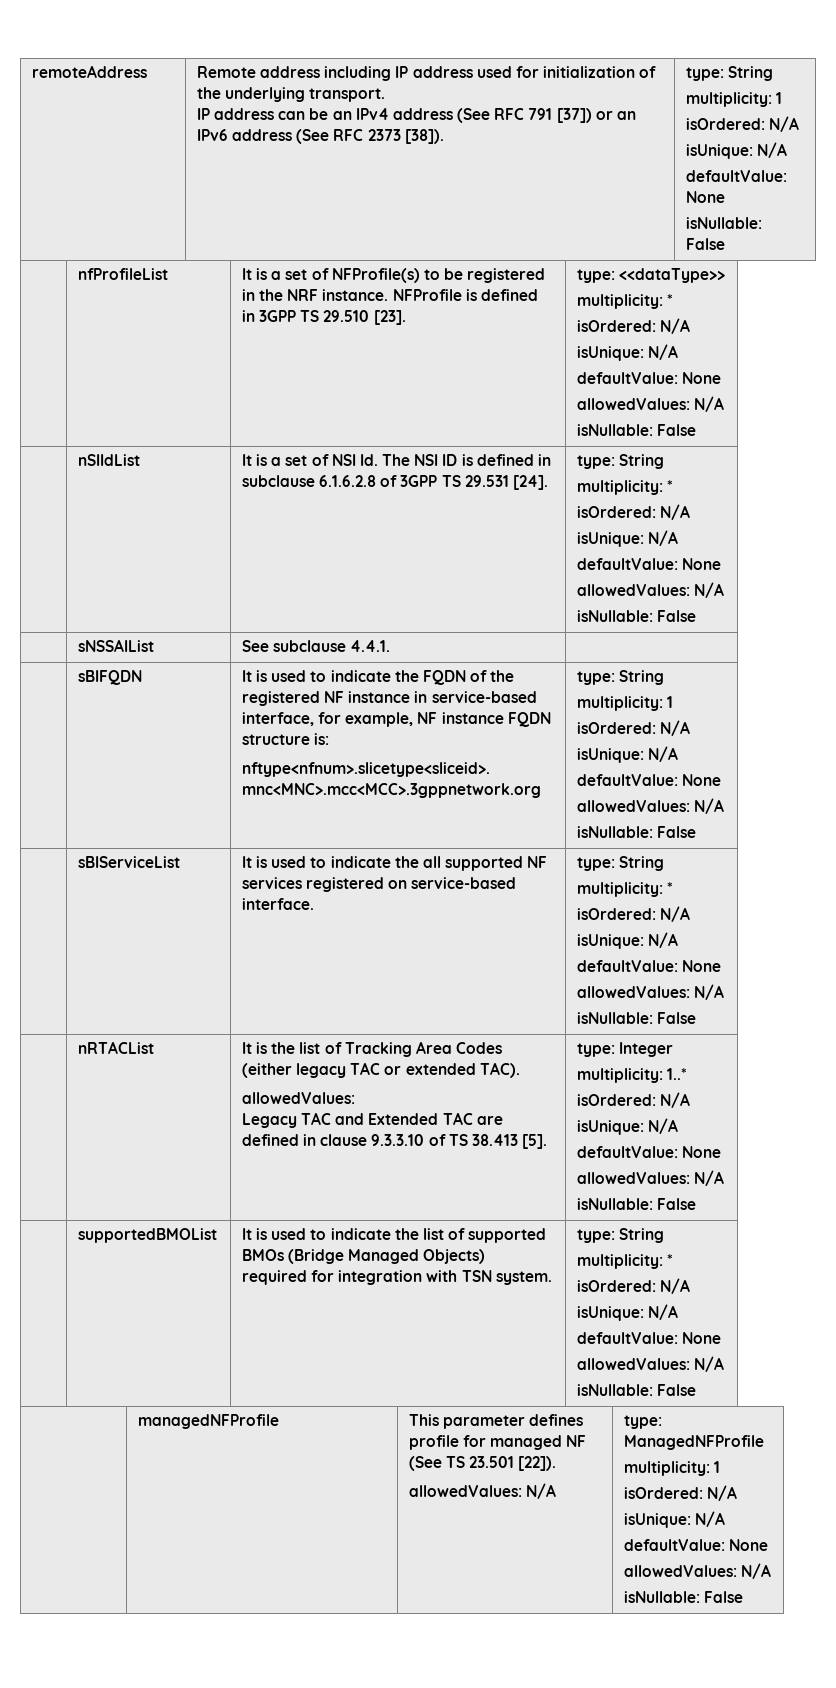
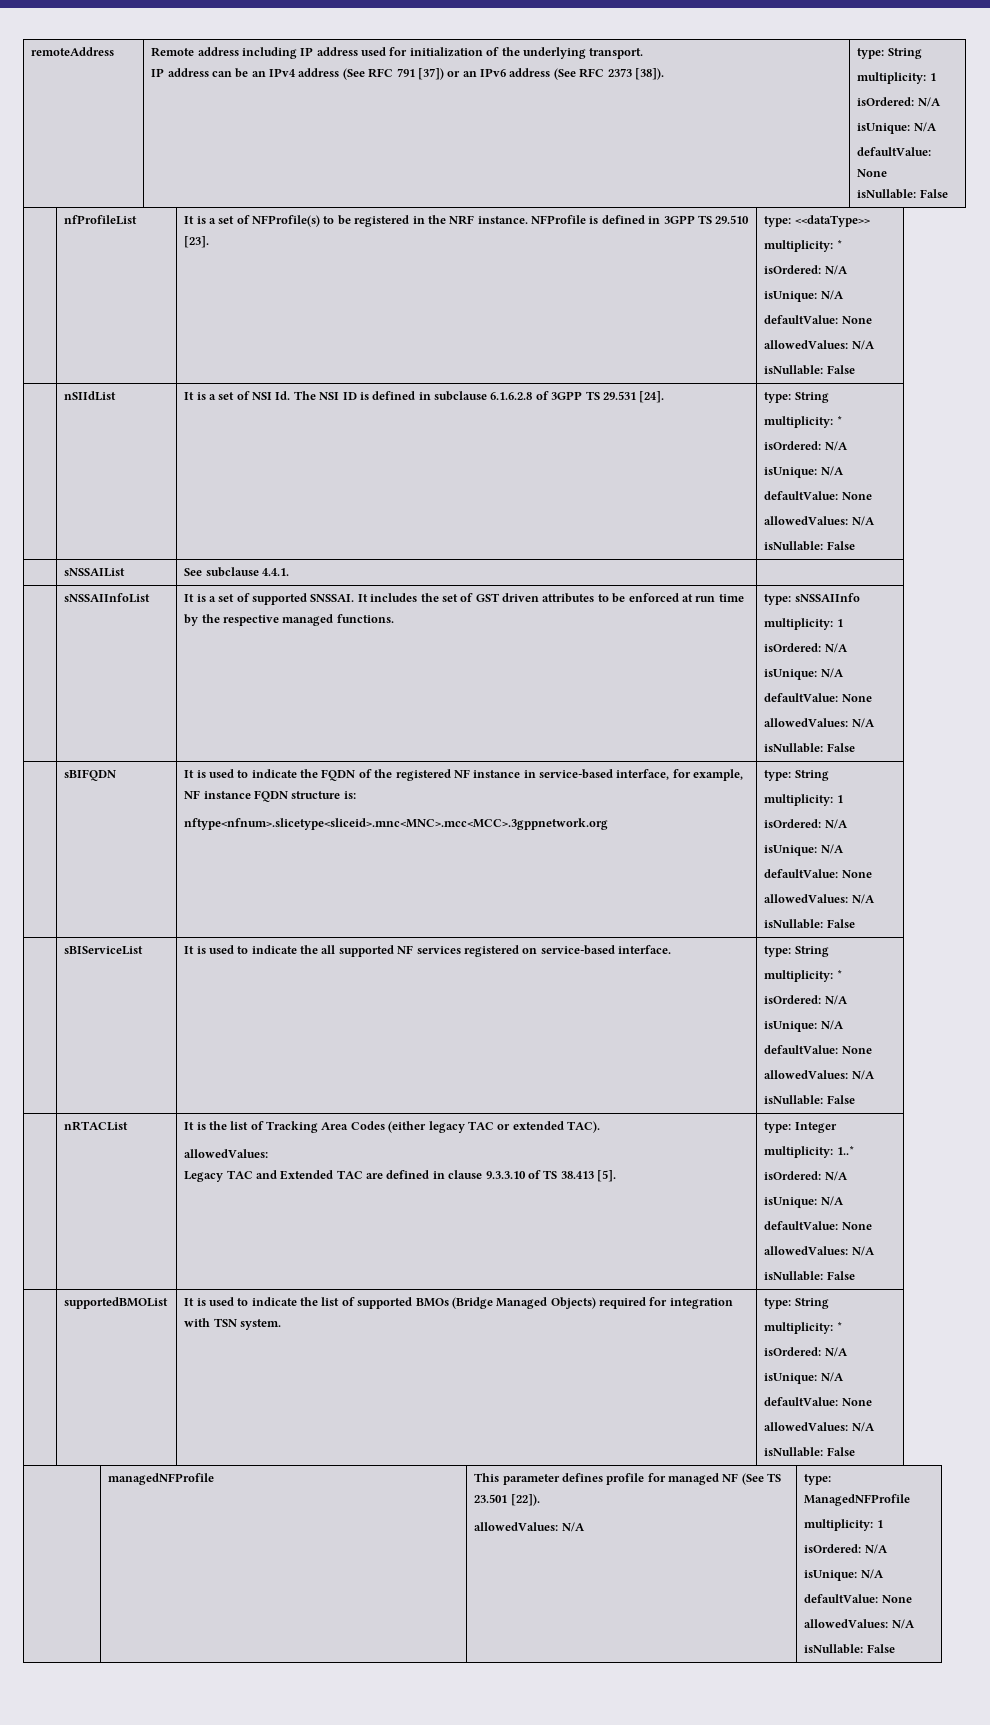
+ sNSSAIInfoList | It is a set of supported SNSSAI. It includes the set of GST driven attributes to be enforced at run time by the respective managed functions. | type: sNSSAIInfo
+ multiplicity: 1
+ isOrdered: N/A
+ isUnique: N/A
+ defaultValue: None
+ allowedValues: N/A
+ isNullable: False

